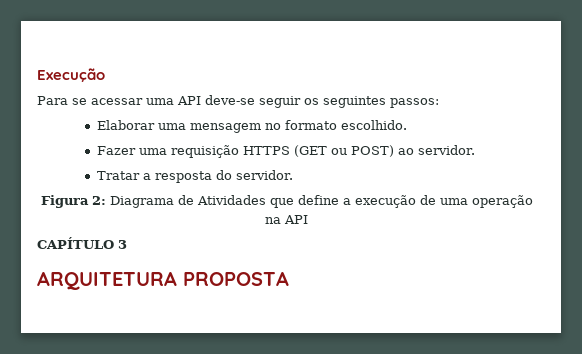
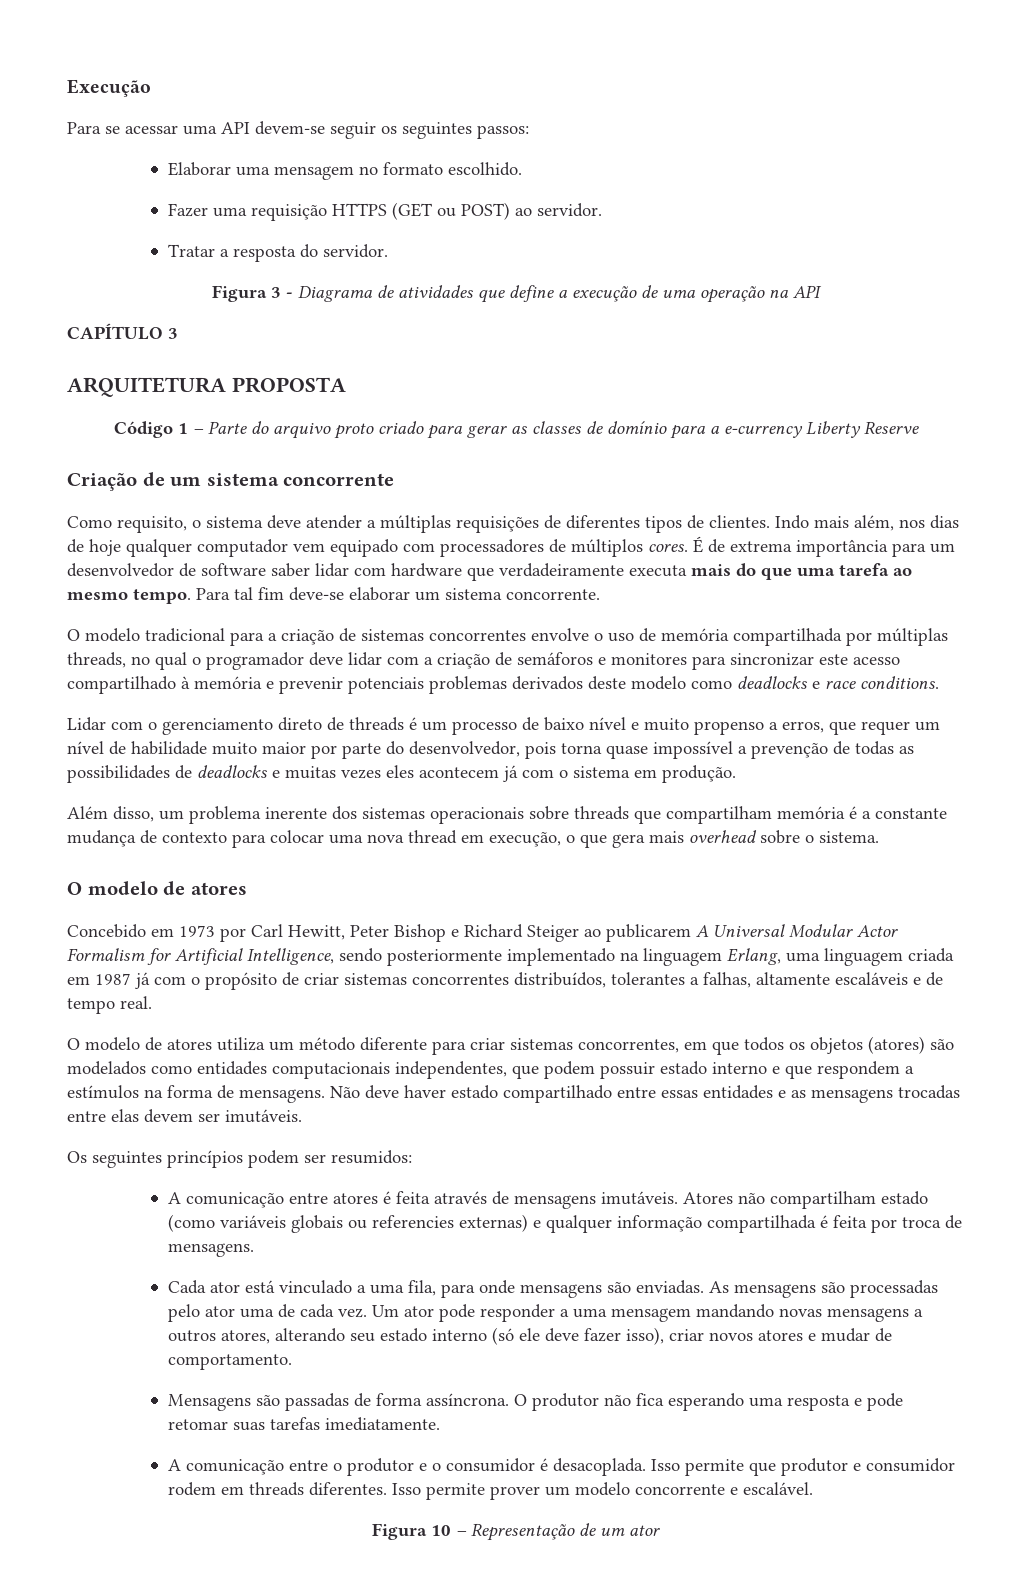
- Para se acessar uma API deve-se seguir os seguintes passos:
+ Para se acessar uma API devem-se seguir os seguintes passos:
- Figura 2: Diagrama de Atividades que define a execução de uma operação na API
+ Figura 3 - Diagrama de atividades que define a execução de uma operação na API
+ Código 1 – Parte do arquivo proto criado para gerar as classes de domínio para a e-currency Liberty Reserve
+ Criação de um sistema concorrente
+ Como requisito, o sistema deve atender a múltiplas requisições de diferentes tipos de clientes. Indo mais além, nos dias de hoje qualquer computador vem equipado com processadores de múltiplos cores. É de extrema importância para um desenvolvedor de software saber lidar com hardware que verdadeiramente executa mais do que uma tarefa ao mesmo tempo. Para tal fim deve-se elaborar um sistema concorrente.
+ O modelo tradicional para a criação de sistemas concorrentes envolve o uso de memória compartilhada por múltiplas threads, no qual o programador deve lidar com a criação de semáforos e monitores para sincronizar este acesso compartilhado à memória e prevenir potenciais problemas derivados deste modelo como deadlocks e race conditions.
+ Lidar com o gerenciamento direto de threads é um processo de baixo nível e muito propenso a erros, que requer um nível de habilidade muito maior por parte do desenvolvedor, pois torna quase impossível a prevenção de todas as possibilidades de deadlocks e muitas vezes eles acontecem já com o sistema em produção.
+ Além disso, um problema inerente dos sistemas operacionais sobre threads que compartilham memória é a constante mudança de contexto para colocar uma nova thread em execução, o que gera mais overhead sobre o sistema.
+ O modelo de atores
+ Concebido em 1973 por Carl Hewitt, Peter Bishop e Richard Steiger ao publicarem A Universal Modular Actor Formalism for Artificial Intelligence, sendo posteriormente implementado na linguagem Erlang, uma linguagem criada em 1987 já com o propósito de criar sistemas concorrentes distribuídos, tolerantes a falhas, altamente escaláveis e de tempo real.
+ O modelo de atores utiliza um método diferente para criar sistemas concorrentes, em que todos os objetos (atores) são modelados como entidades computacionais independentes, que podem possuir estado interno e que respondem a estímulos na forma de mensagens. Não deve haver estado compartilhado entre essas entidades e as mensagens trocadas entre elas devem ser imutáveis.
+ Os seguintes princípios podem ser resumidos:
+ A comunicação entre atores é feita através de mensagens imutáveis. Atores não compartilham estado (como variáveis globais ou referencies externas) e qualquer informação compartilhada é feita por troca de mensagens.
+ Cada ator está vinculado a uma fila, para onde mensagens são enviadas. As mensagens são processadas pelo ator uma de cada vez. Um ator pode responder a uma mensagem mandando novas mensagens a outros atores, alterando seu estado interno (só ele deve fazer isso), criar novos atores e mudar de comportamento.
+ Mensagens são passadas de forma assíncrona. O produtor não fica esperando uma resposta e pode retomar suas tarefas imediatamente.
+ A comunicação entre o produtor e o consumidor é desacoplada. Isso permite que produtor e consumidor rodem em threads diferentes. Isso permite prover um modelo concorrente e escalável.
+ Figura 10 – Representação de um ator

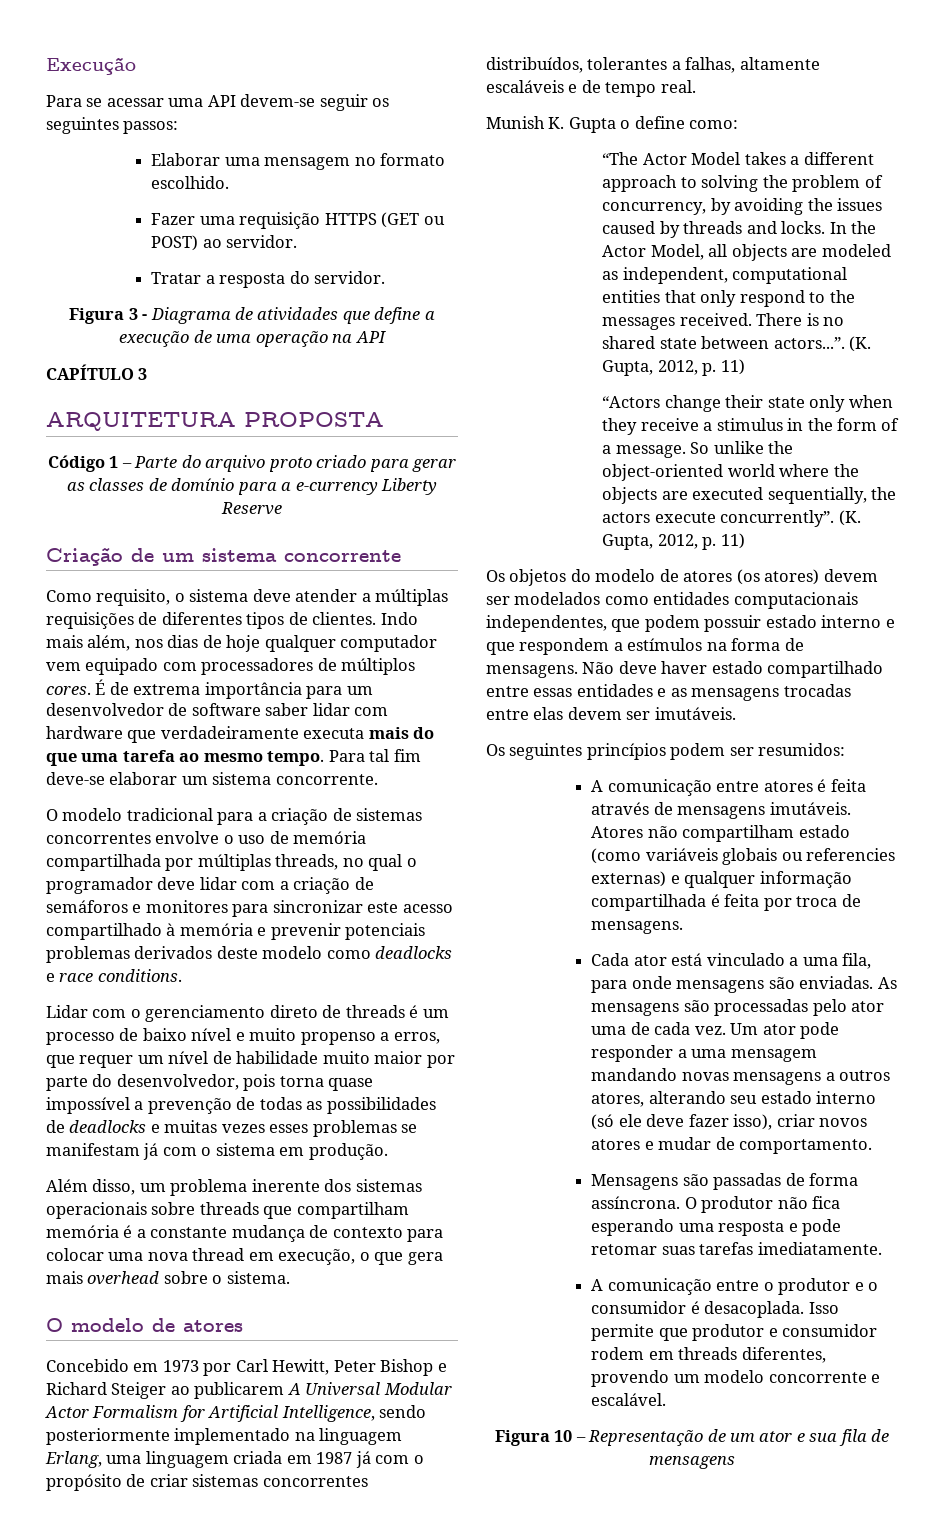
- Lidar com o gerenciamento direto de threads é um processo de baixo nível e muito propenso a erros, que requer um nível de habilidade muito maior por parte do desenvolvedor, pois torna quase impossível a prevenção de todas as possibilidades de deadlocks e muitas vezes eles acontecem já com o sistema em produção.
+ Lidar com o gerenciamento direto de threads é um processo de baixo nível e muito propenso a erros, que requer um nível de habilidade muito maior por parte do desenvolvedor, pois torna quase impossível a prevenção de todas as possibilidades de deadlocks e muitas vezes esses problemas se manifestam já com o sistema em produção.
- O modelo de atores utiliza um método diferente para criar sistemas concorrentes, em que todos os objetos (atores) são modelados como entidades computacionais independentes, que podem possuir estado interno e que respondem a estímulos na forma de mensagens.
+ Munish K. Gupta o define como:
+ “The Actor Model takes a different approach to solving the problem of concurrency, by avoiding the issues caused by threads and locks. In the Actor Model, all objects are modeled as independent, computational entities that only respond to the messages received. There is no shared state between actors...”. (K. Gupta, 2012, p. 11)
+ “Actors change their state only when they receive a stimulus in the form of a message. So unlike the object-oriented world where the objects are executed sequentially, the actors execute concurrently”. (K. Gupta, 2012, p. 11)
+ Os objetos do modelo de atores (os atores) devem ser modelados como entidades computacionais independentes, que podem possuir estado interno e que respondem a estímulos na forma de mensagens.
- Isso permite que produtor e consumidor rodem em threads diferentes. Isso permite prover um modelo concorrente e escalável.
+ Isso permite que produtor e consumidor rodem em threads diferentes, provendo um modelo concorrente e escalável.
- Figura 10 – Representação de um ator
+ Figura 10 – Representação de um ator e sua fila de mensagens

